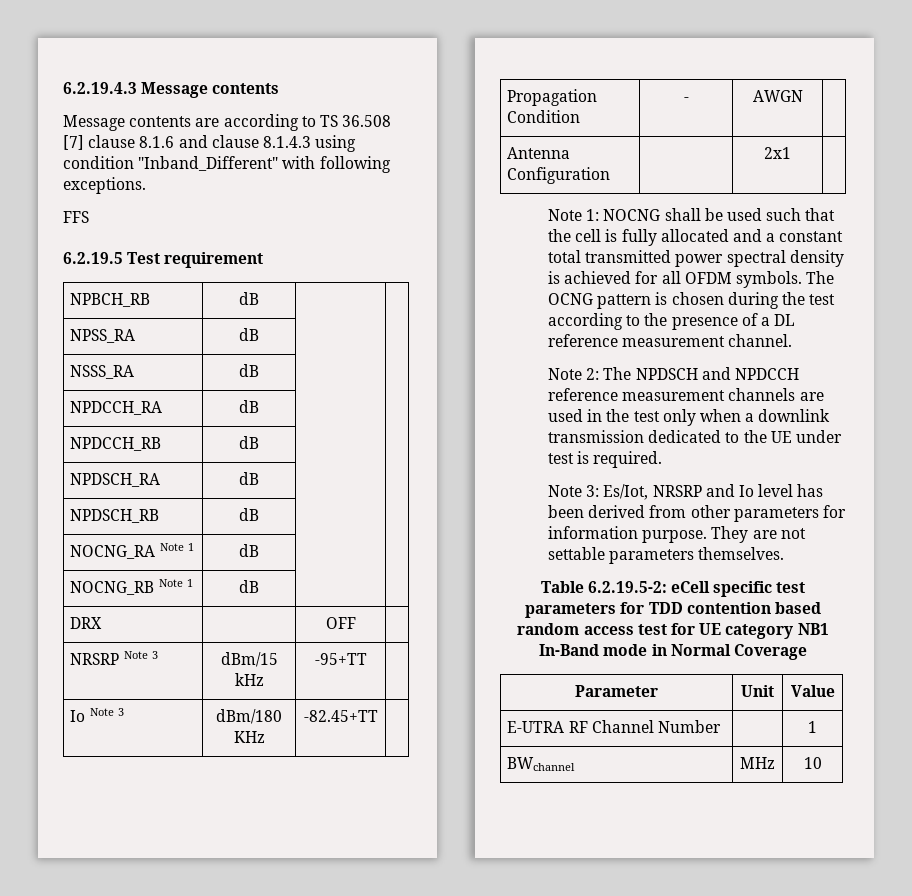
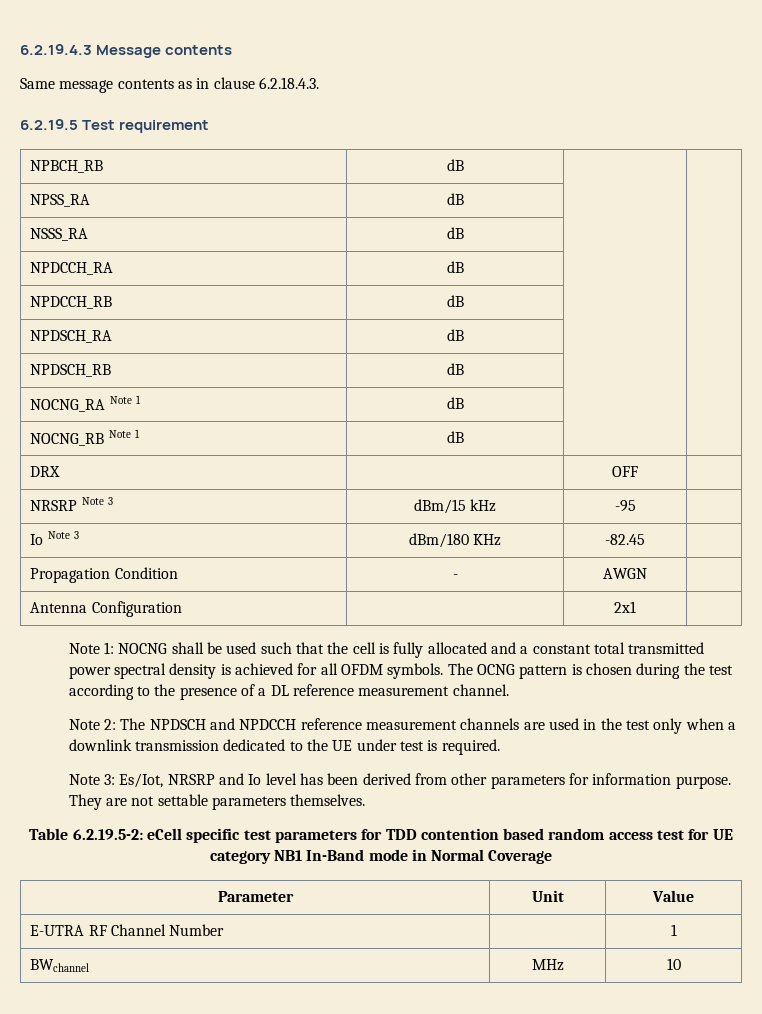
- Message contents are according to TS 36.508 [7] clause 8.1.6 and clause 8.1.4.3 using condition "Inband_Different" with following exceptions.
- FFS
+ Same message contents as in clause 6.2.18.4.3.
- NRSRP Note 3 | dBm/15 kHz | -95+TT |
+ NRSRP Note 3 | dBm/15 kHz | -95 |
- Io Note 3 | dBm/180 KHz | -82.45+TT |
+ Io Note 3 | dBm/180 KHz | -82.45 |

